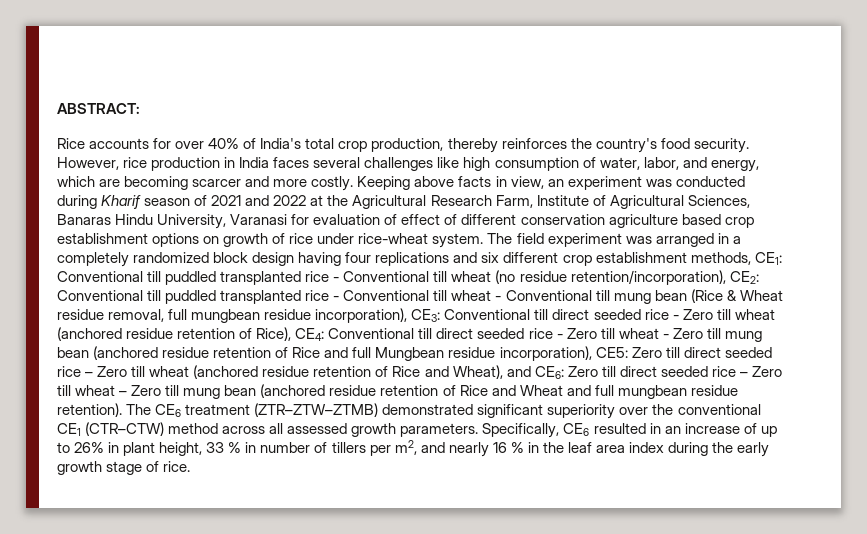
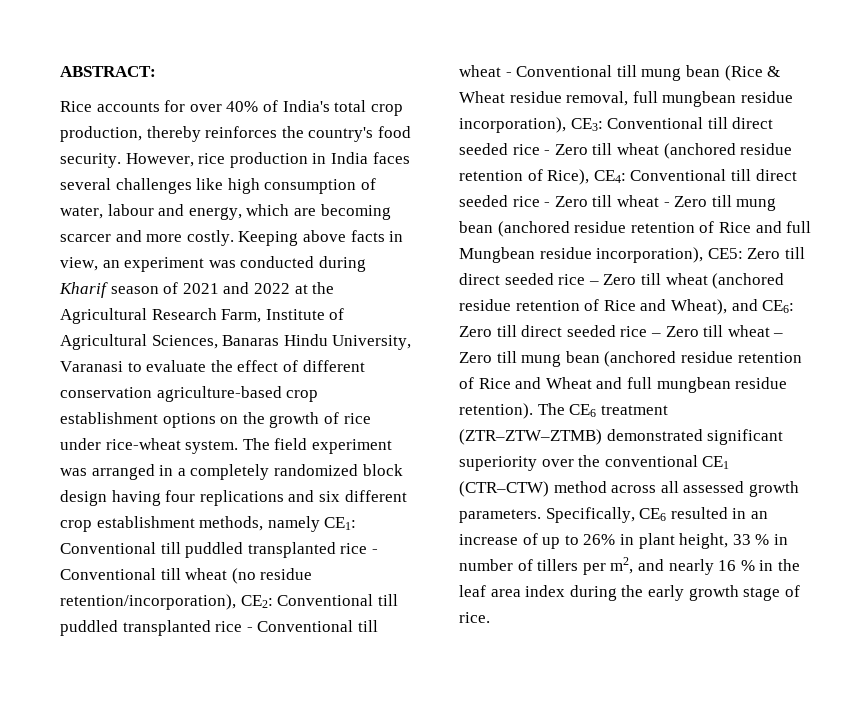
- However, rice production in India faces several challenges like high consumption of water, labor, and energy, which are becoming scarcer and more costly.
+ However, rice production in India faces several challenges like high consumption of water, labour and energy, which are becoming scarcer and more costly.
- Keeping above facts in view, an experiment was conducted during Kharif season of 2021 and 2022 at the Agricultural Research Farm, Institute of Agricultural Sciences, Banaras Hindu University, Varanasi for evaluation of effect of different conservation agriculture based crop establishment options on growth of rice under rice-wheat system.
+ Keeping above facts in view, an experiment was conducted during Kharif season of 2021 and 2022 at the Agricultural Research Farm, Institute of Agricultural Sciences, Banaras Hindu University, Varanasi to evaluate the effect of different conservation agriculture-based crop establishment options on the growth of rice under rice-wheat system.
- The field experiment was arranged in a completely randomized block design having four replications and six different crop establishment methods, CE1:
+ The field experiment was arranged in a completely randomized block design having four replications and six different crop establishment methods, namely CE1:

